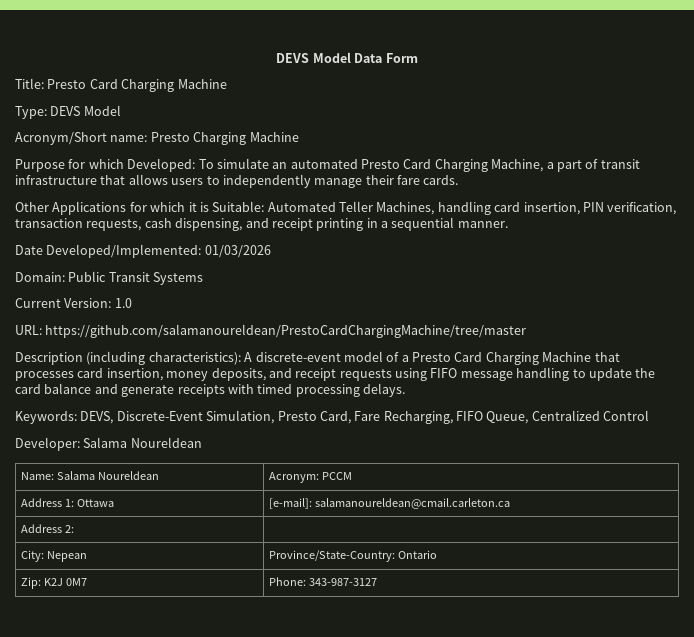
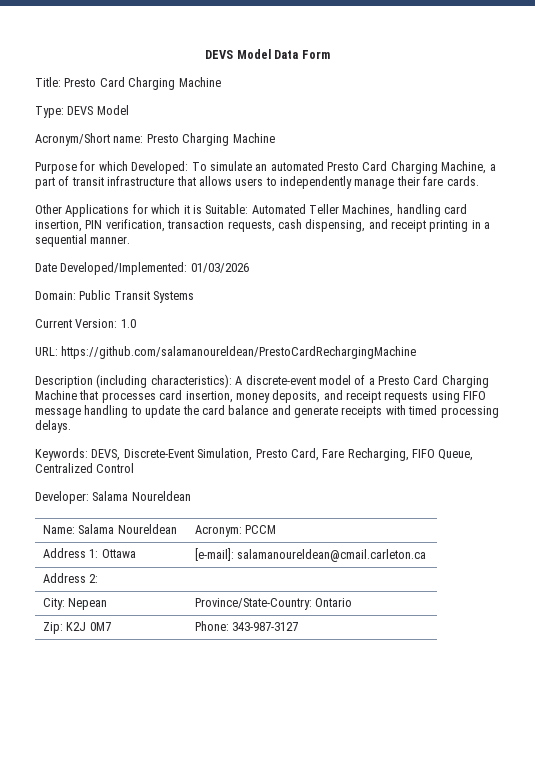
- URL: https://github.com/salamanoureldean/PrestoCardChargingMachine/tree/master
+ URL: https://github.com/salamanoureldean/PrestoCardRechargingMachine

